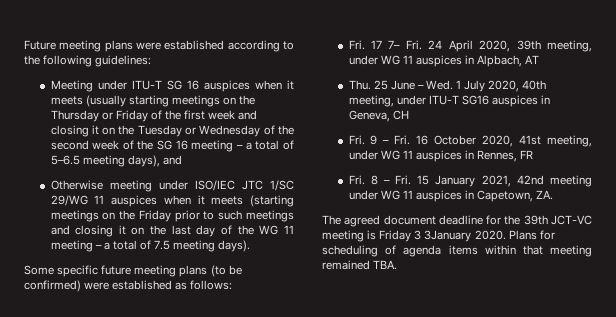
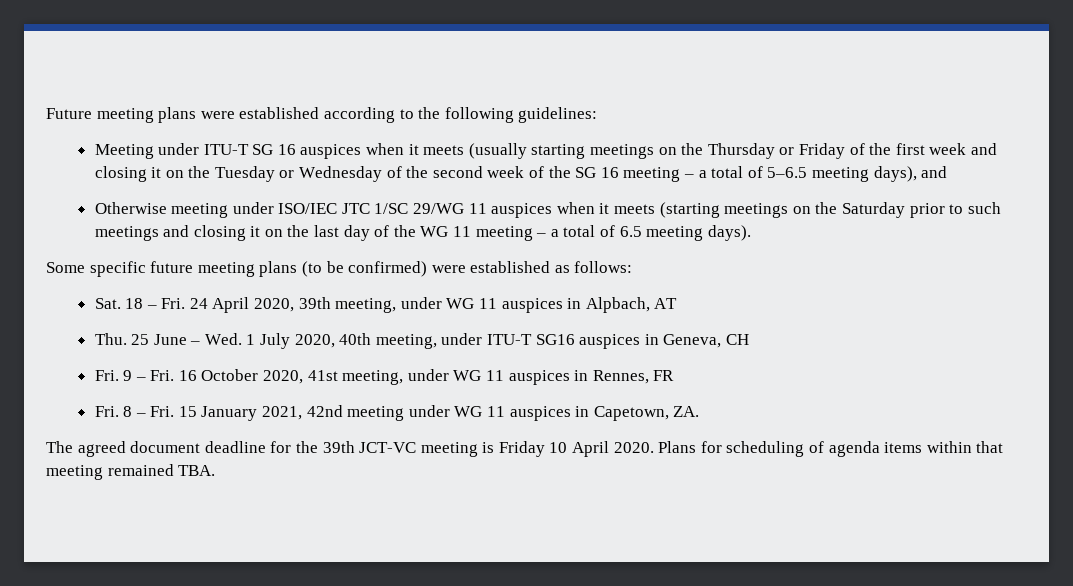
- Otherwise meeting under ISO/IEC JTC 1/SC 29/WG 11 auspices when it meets (starting meetings on the Friday prior to such meetings and closing it on the last day of the WG 11 meeting – a total of 7.5 meeting days).
+ Otherwise meeting under ISO/IEC JTC 1/SC 29/WG 11 auspices when it meets (starting meetings on the Saturday prior to such meetings and closing it on the last day of the WG 11 meeting – a total of 6.5 meeting days).
- Fri. 17 7– Fri. 24 April 2020, 39th meeting, under WG 11 auspices in Alpbach, AT
+ Sat. 18 – Fri. 24 April 2020, 39th meeting, under WG 11 auspices in Alpbach, AT
- The agreed document deadline for the 39th JCT-VC meeting is Friday 3 3January 2020.
+ The agreed document deadline for the 39th JCT-VC meeting is Friday 10 April 2020.

